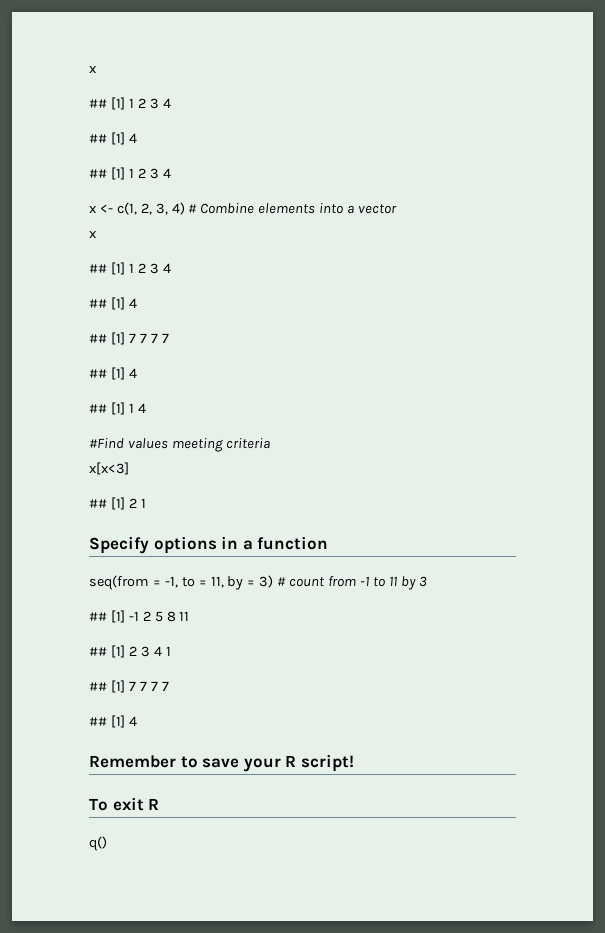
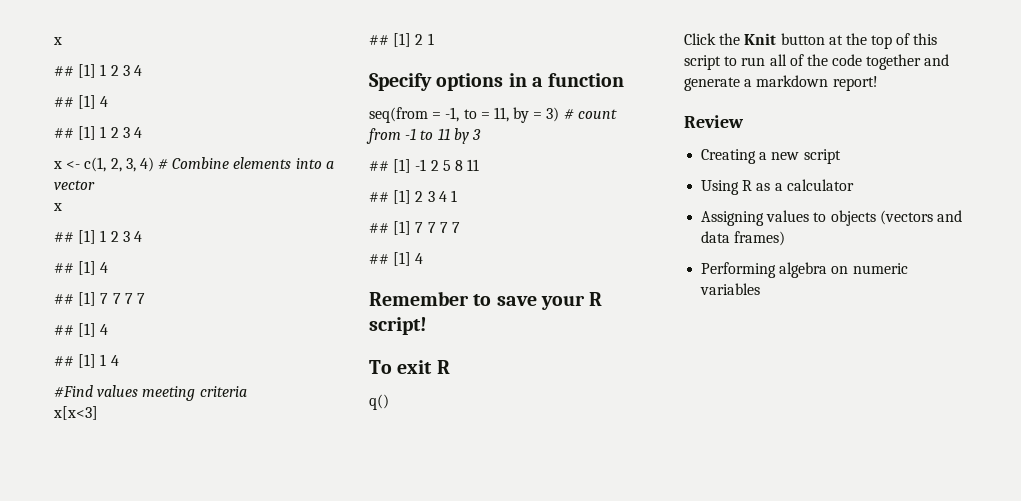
+ Click the Knit button at the top of this script to run all of the code together and generate a markdown report!
+ Review
+ Creating a new script
+ Using R as a calculator
+ Assigning values to objects (vectors and data frames)
+ Performing algebra on numeric variables

